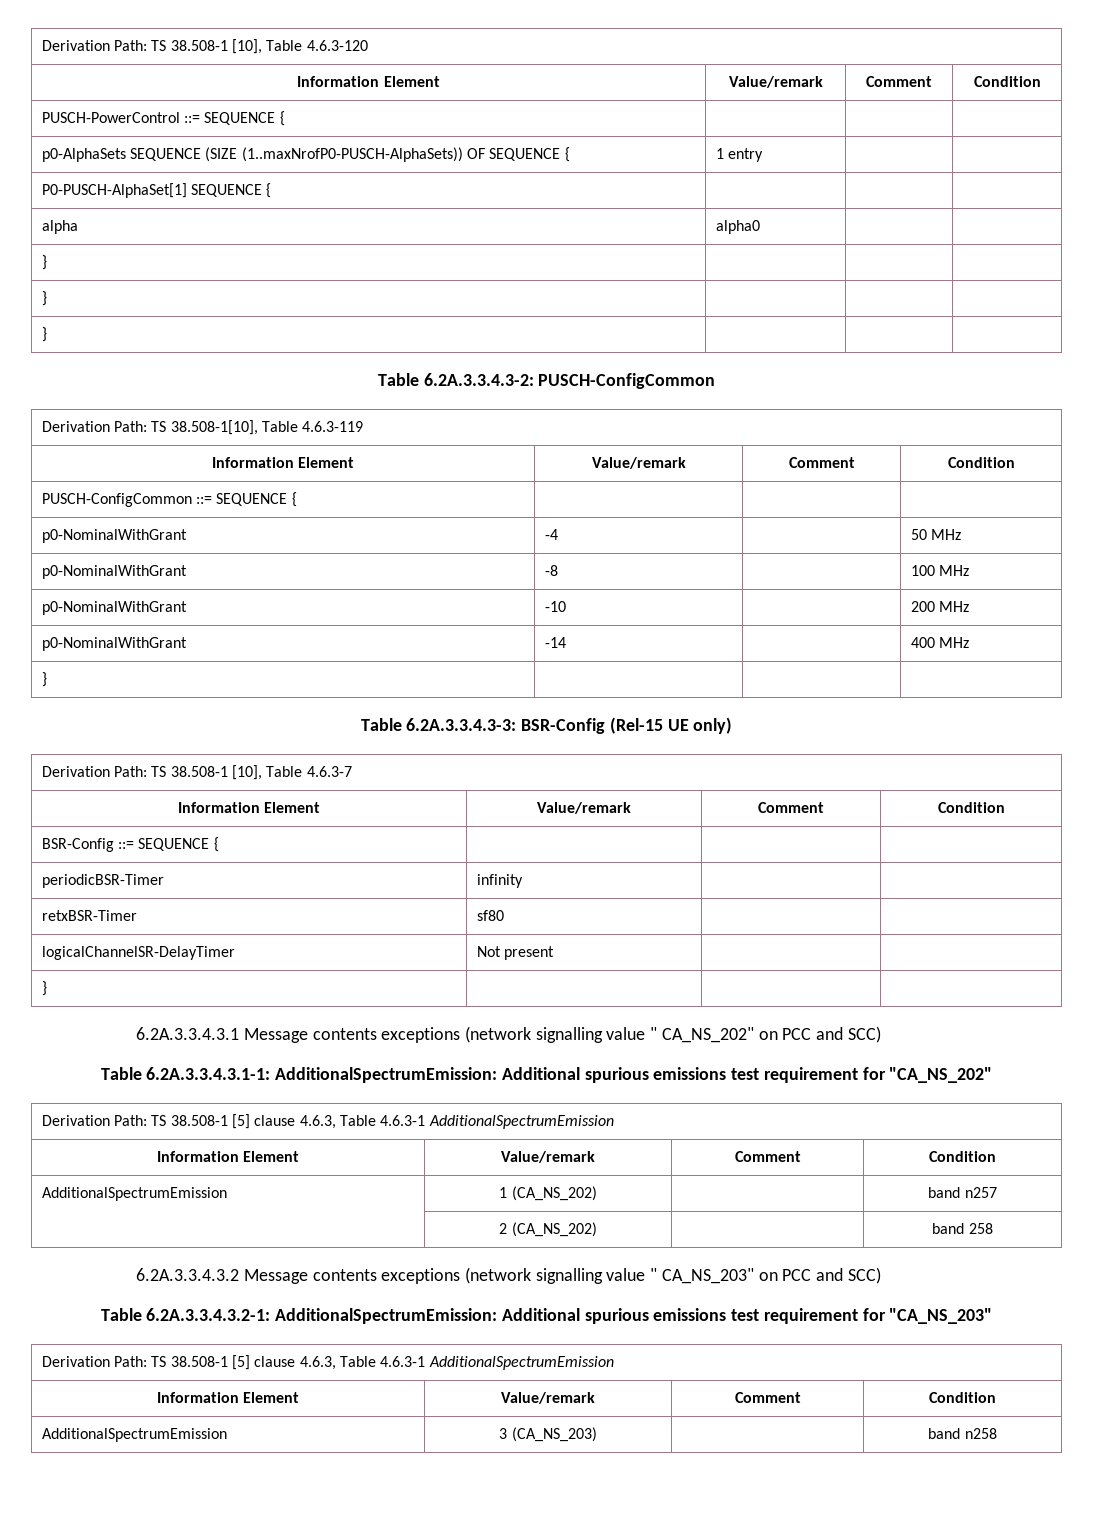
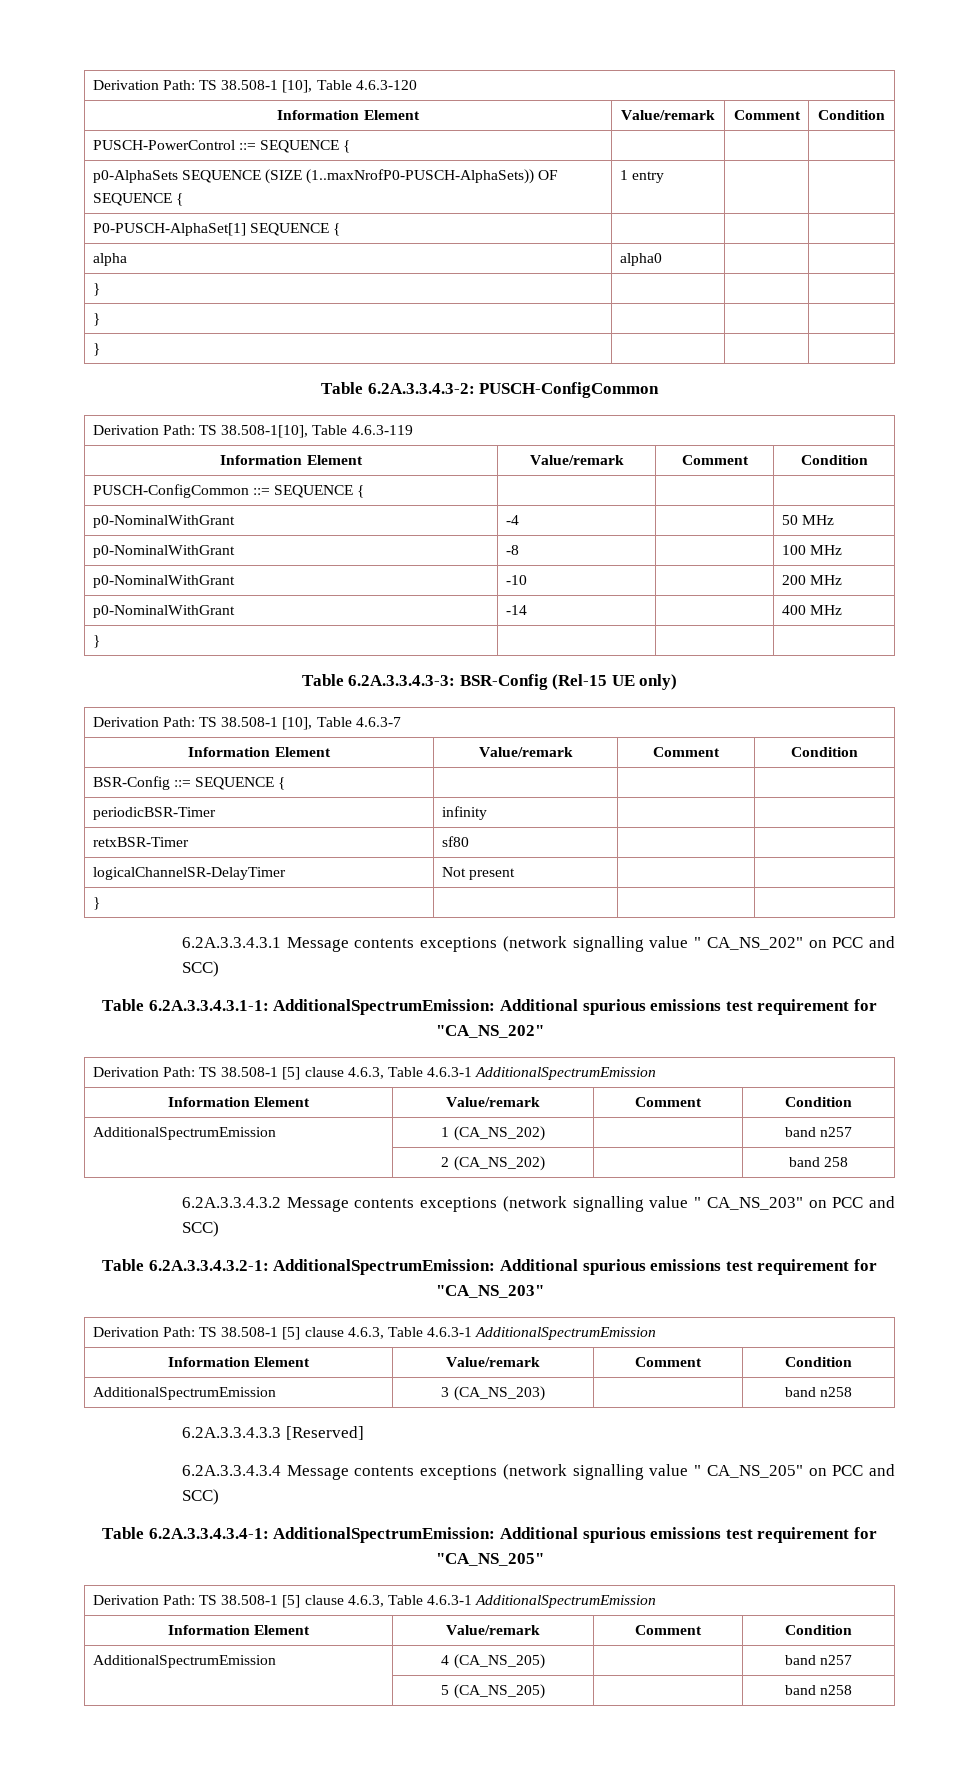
+ 6.2A.3.3.4.3.3 [Reserved]
+ 6.2A.3.3.4.3.4 Message contents exceptions (network signalling value " CA_NS_205" on PCC and SCC)
+ Table 6.2A.3.3.4.3.4-1: AdditionalSpectrumEmission: Additional spurious emissions test requirement for "CA_NS_205"
+ Derivation Path: TS 38.508-1 [5] clause 4.6.3, Table 4.6.3-1 AdditionalSpectrumEmission
+ Information Element | Value/remark | Comment | Condition
+ AdditionalSpectrumEmission | 4 (CA_NS_205) | | band n257
+ | 5 (CA_NS_205) | | band n258

